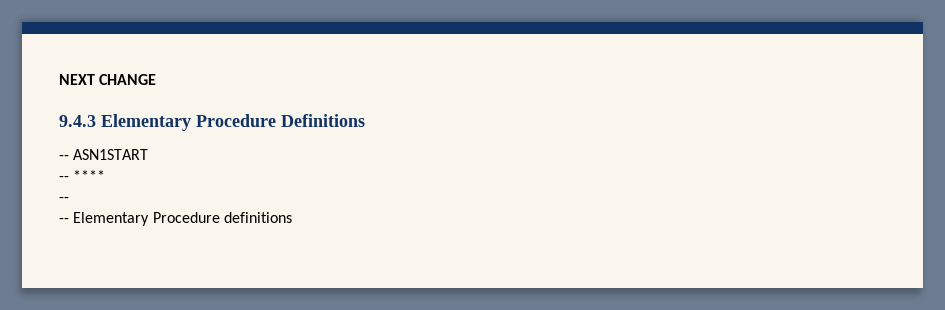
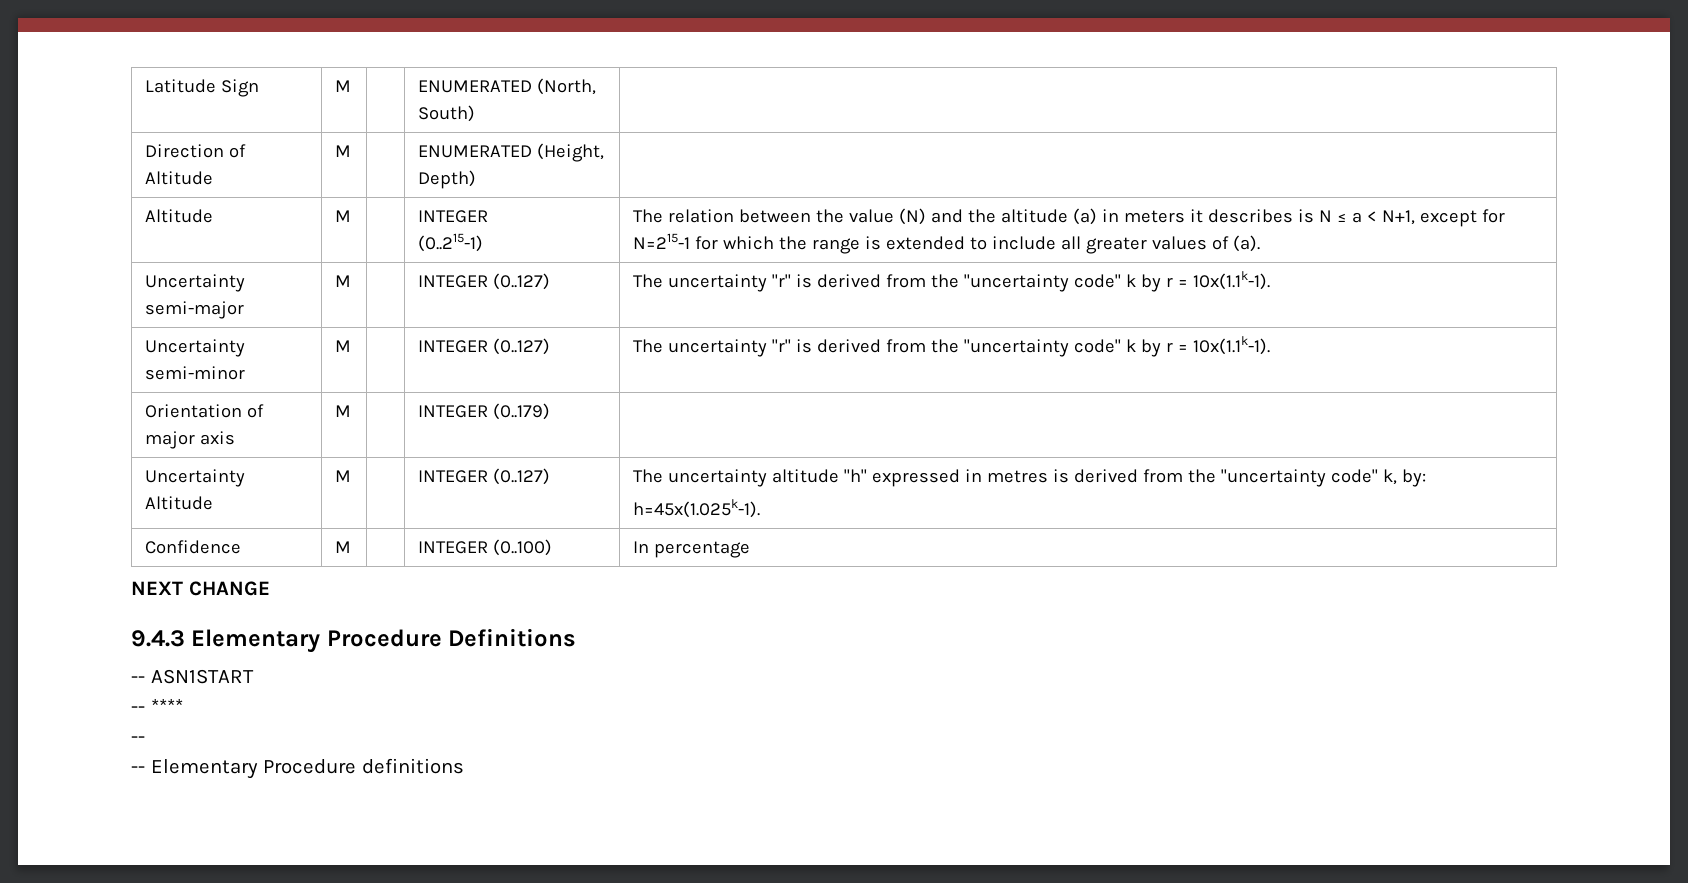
+ Latitude Sign | M | | ENUMERATED (North, South) |
+ Direction of Altitude | M | | ENUMERATED (Height, Depth) |
+ Altitude | M | | INTEGER
+ (0..215-1) | The relation between the value (N) and the altitude (a) in meters it describes is N ≤ a < N+1, except for N=215-1 for which the range is extended to include all greater values of (a).
+ Uncertainty semi-major | M | | INTEGER (0..127) | The uncertainty "r" is derived from the "uncertainty code" k by r = 10x(1.1k-1).
+ Uncertainty semi-minor | M | | INTEGER (0..127) | The uncertainty "r" is derived from the "uncertainty code" k by r = 10x(1.1k-1).
+ Orientation of major axis | M | | INTEGER (0..179) |
+ Uncertainty Altitude | M | | INTEGER (0..127) | The uncertainty altitude "h" expressed in metres is derived from the "uncertainty code" k, by:
+ h=45x(1.025k-1).
+ Confidence | M | | INTEGER (0..100) | In percentage

